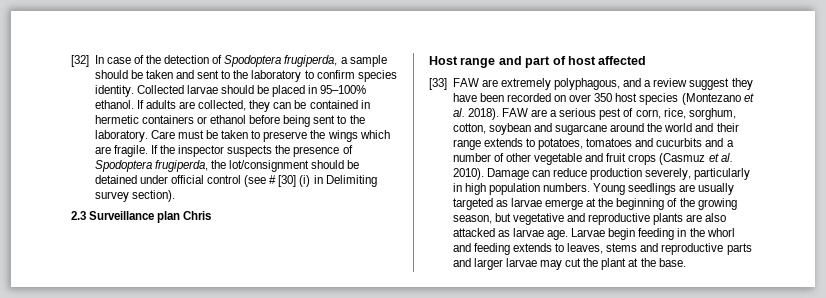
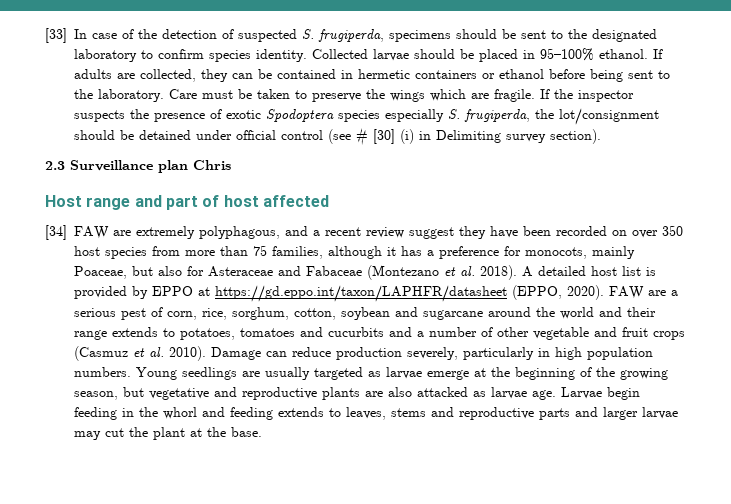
- [32] In case of the detection of Spodoptera frugiperda, a sample should be taken and sent to the laboratory to confirm species identity.
+ [33] In case of the detection of suspected S. frugiperda, specimens should be sent to the designated laboratory to confirm species identity.
- If the inspector suspects the presence of Spodoptera frugiperda, the lot/consignment should be detained under official control (see # [30] (i) in Delimiting survey section).
+ If the inspector suspects the presence of exotic Spodoptera species especially S. frugiperda, the lot/consignment should be detained under official control (see # [30] (i) in Delimiting survey section).
- [33] FAW are extremely polyphagous, and a review suggest they have been recorded on over 350 host species (Montezano et al. 2018).
+ [34] FAW are extremely polyphagous, and a recent review suggest they have been recorded on over 350 host species from more than 75 families, although it has a preference for monocots, mainly Poaceae, but also for Asteraceae and Fabaceae (Montezano et al. 2018). A detailed host list is provided by EPPO at https://gd.eppo.int/taxon/LAPHFR/datasheet (EPPO, 2020).

